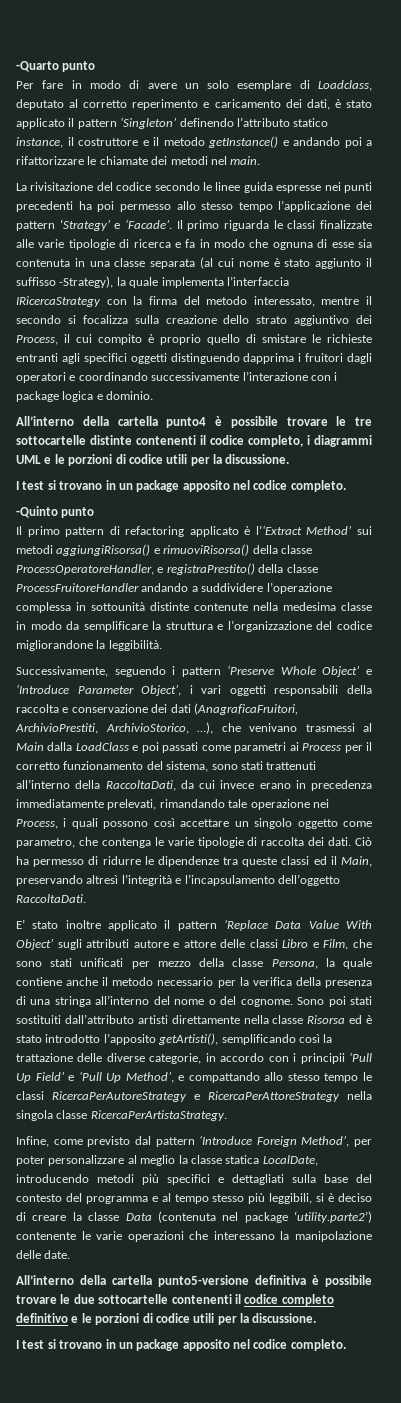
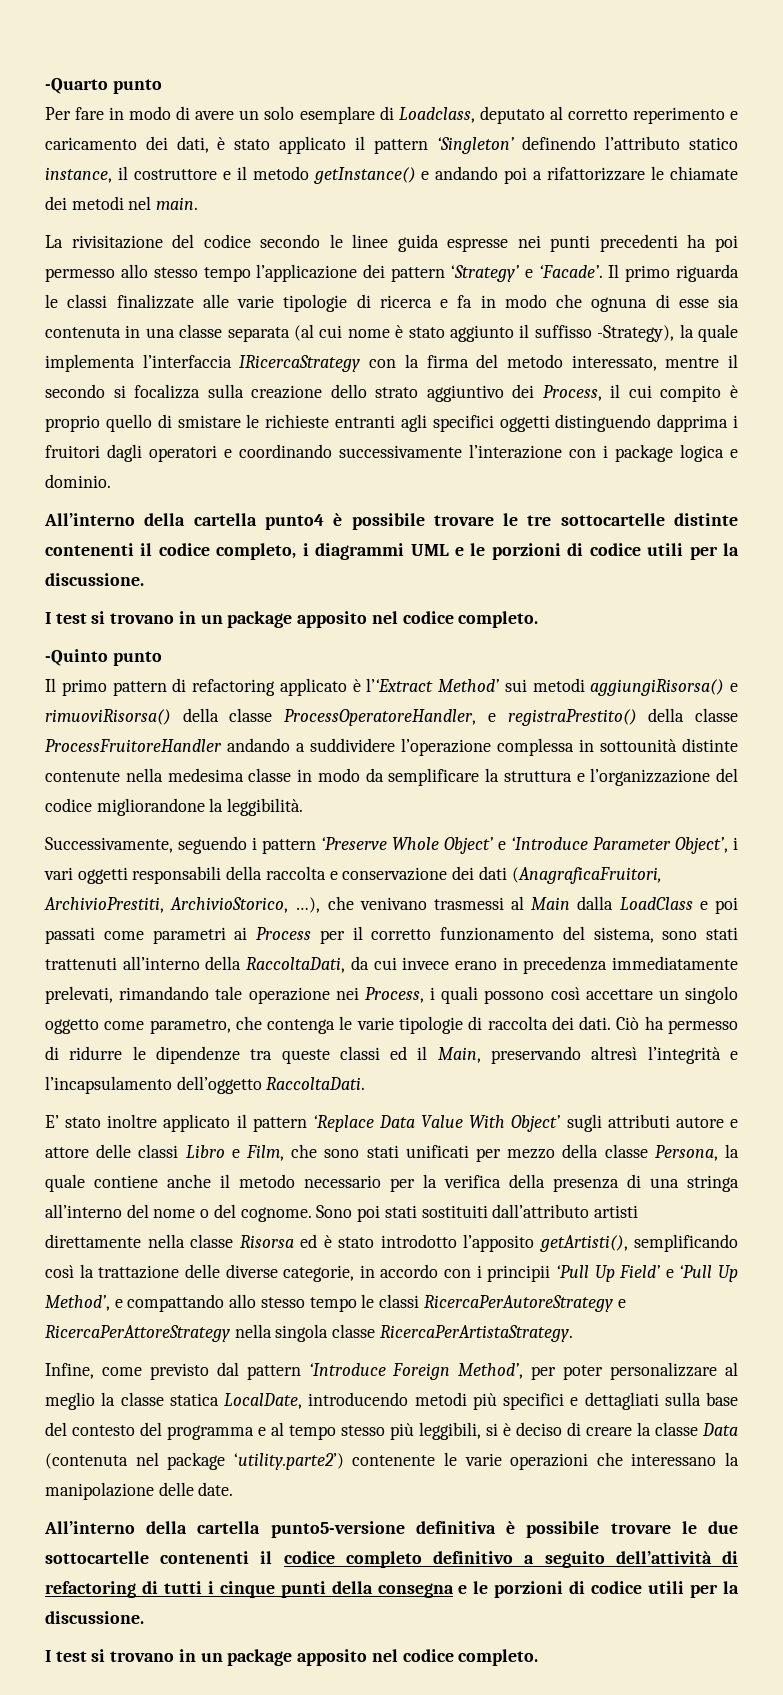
- All’interno della cartella punto5-versione definitiva è possibile trovare le due sottocartelle contenenti il codice completo definitivo e le porzioni di codice utili per la discussione.
+ All’interno della cartella punto5-versione definitiva è possibile trovare le due sottocartelle contenenti il codice completo definitivo a seguito dell’attività di refactoring di tutti i cinque punti della consegna e le porzioni di codice utili per la discussione.

